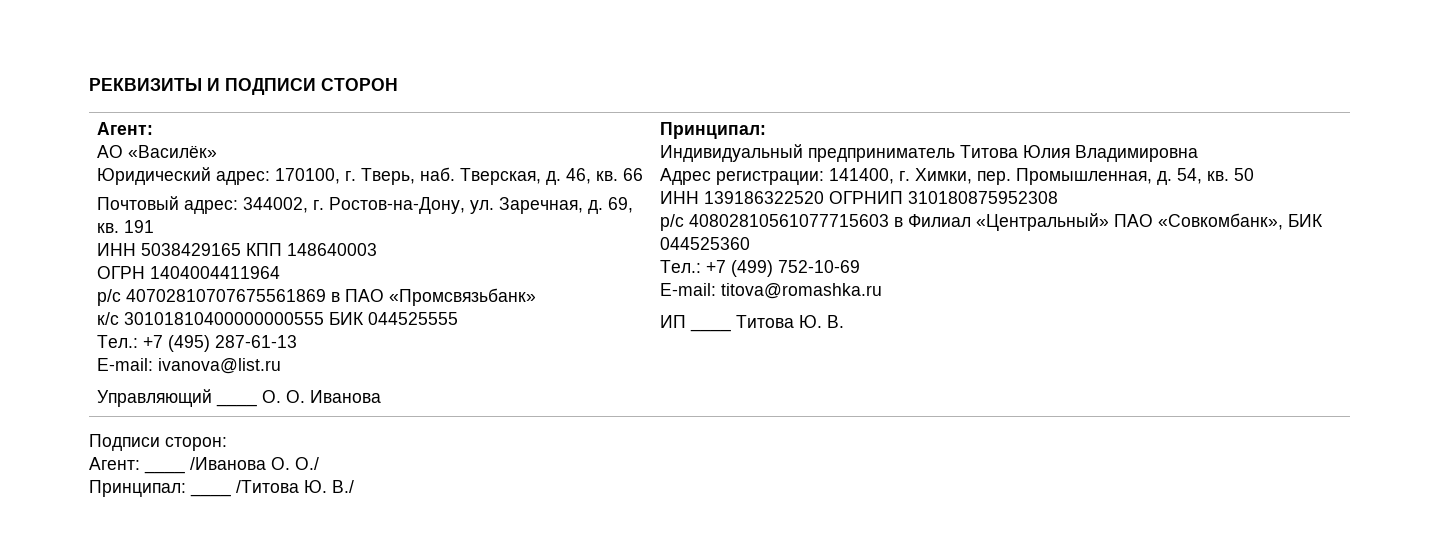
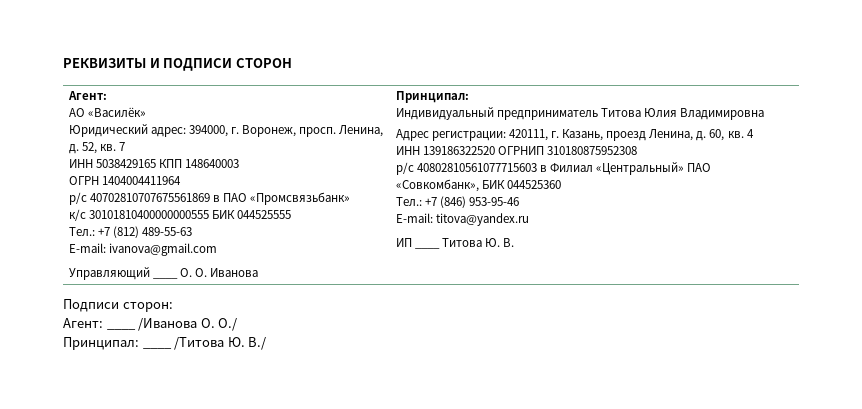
- Юридический адрес: 170100, г. Тверь, наб. Тверская, д. 46, кв. 66
- Почтовый адрес: 344002, г. Ростов-на-Дону, ул. Заречная, д. 69, кв. 191
+ Юридический адрес: 394000, г. Воронеж, просп. Ленина, д. 52, кв. 7
- Тел.: +7 (495) 287-61-13
- E-mail: ivanova@list.ru
+ Тел.: +7 (812) 489-55-63
+ E-mail: ivanova@gmail.com
- Адрес регистрации: 141400, г. Химки, пер. Промышленная, д. 54, кв. 50
+ Адрес регистрации: 420111, г. Казань, проезд Ленина, д. 60, кв. 4
- Тел.: +7 (499) 752-10-69
- E-mail: titova@romashka.ru
+ Тел.: +7 (846) 953-95-46
+ E-mail: titova@yandex.ru

